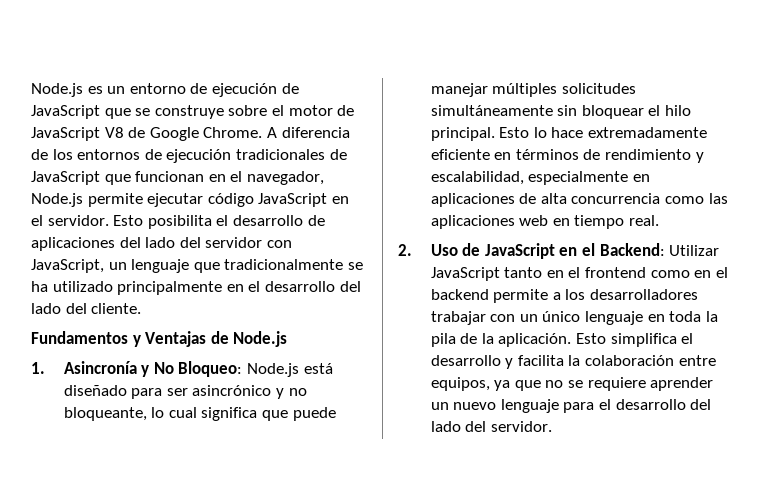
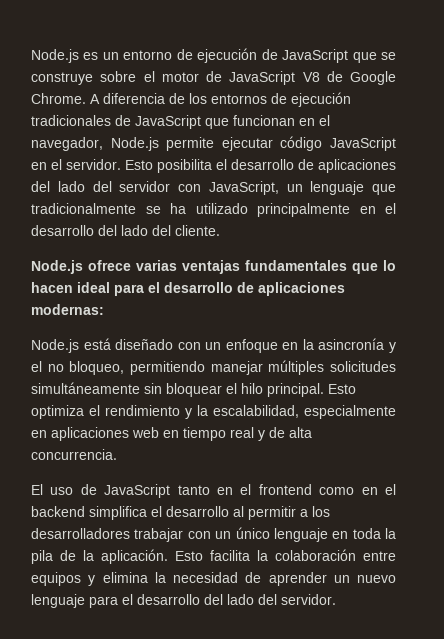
- Fundamentos y Ventajas de Node.js
- 1. Asincronía y No Bloqueo: Node.js está diseñado para ser asincrónico y no bloqueante, lo cual significa que puede manejar múltiples solicitudes simultáneamente sin bloquear el hilo principal.
+ Node.js ofrece varias ventajas fundamentales que lo hacen ideal para el desarrollo de aplicaciones modernas:
+ Node.js está diseñado con un enfoque en la asincronía y el no bloqueo, permitiendo manejar múltiples solicitudes simultáneamente sin bloquear el hilo principal.
- Esto lo hace extremadamente eficiente en términos de rendimiento y escalabilidad, especialmente en aplicaciones de alta concurrencia como las aplicaciones web en tiempo real.
- 2. Uso de JavaScript en el Backend: Utilizar JavaScript tanto en el frontend como en el backend permite a los desarrolladores trabajar con un único lenguaje en toda la pila de la aplicación.
+ Esto optimiza el rendimiento y la escalabilidad, especialmente en aplicaciones web en tiempo real y de alta concurrencia.
+ El uso de JavaScript tanto en el frontend como en el backend simplifica el desarrollo al permitir a los desarrolladores trabajar con un único lenguaje en toda la pila de la aplicación.
- Esto simplifica el desarrollo y facilita la colaboración entre equipos, ya que no se requiere aprender un nuevo lenguaje para el desarrollo del lado del servidor.
+ Esto facilita la colaboración entre equipos y elimina la necesidad de aprender un nuevo lenguaje para el desarrollo del lado del servidor.

